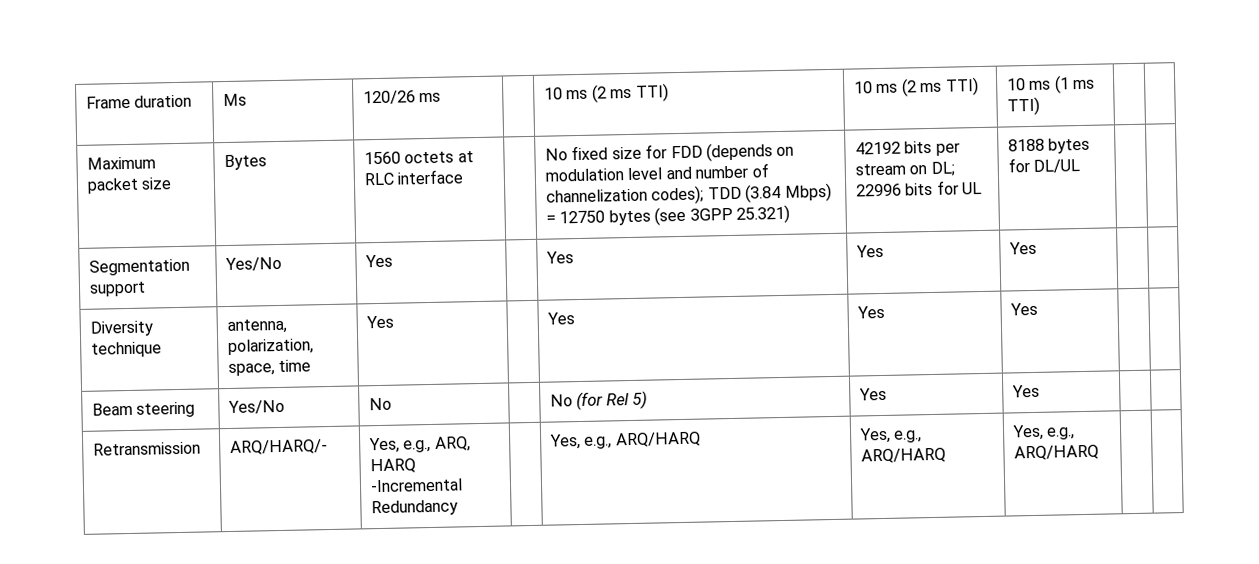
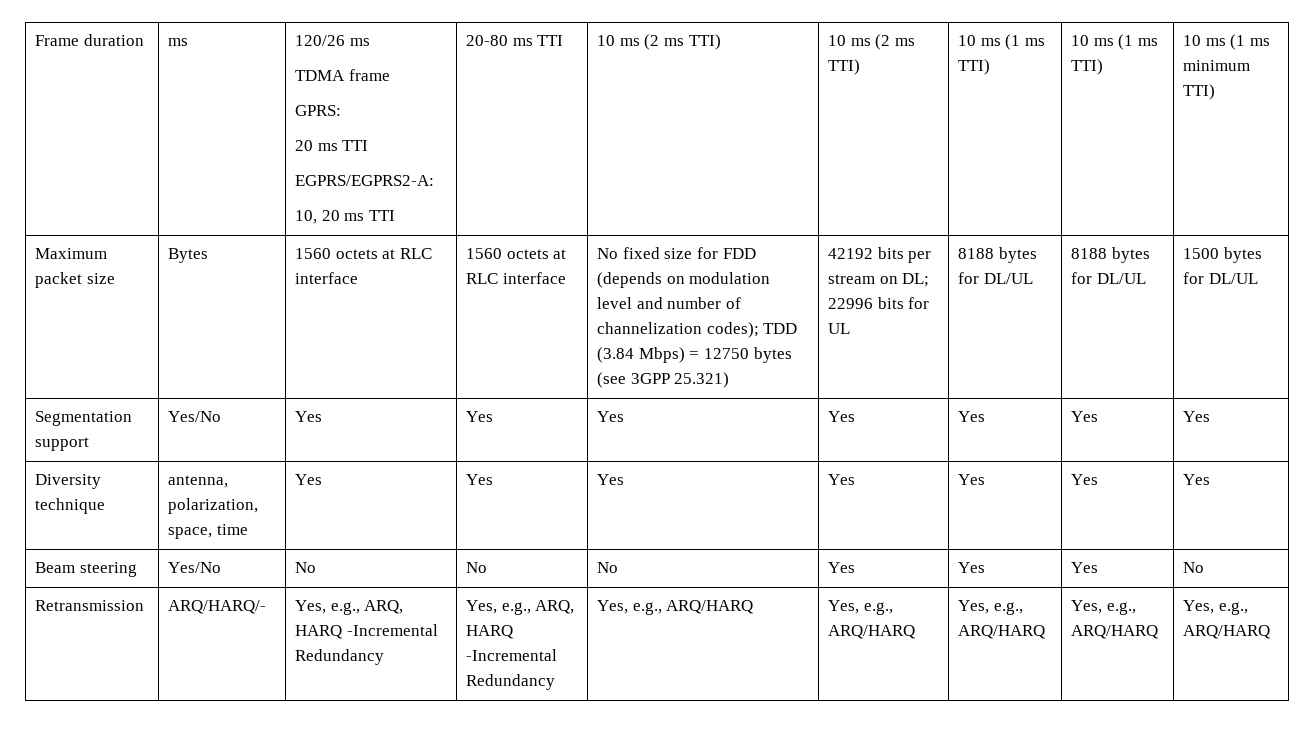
- Frame duration | Ms
+ Frame duration | ms
+ TDMA frame
+ GPRS:
+ 20 ms TTI
+ EGPRS/EGPRS2-A:
+ 10, 20 ms TTI | 20-80 ms TTI
+ 10 ms (1 ms TTI) | 10 ms (1 ms minimum TTI)
- 1560 octets at RLC interface
+ 1560 octets at RLC interface | 1560 octets at RLC interface
+ 8188 bytes for DL/UL | 1500 bytes for DL/UL
- Segmentation support | Yes/No | Yes | | Yes | Yes | Yes | |
+ Segmentation support | Yes/No | Yes | Yes | Yes | Yes | Yes | Yes | Yes
- Diversity technique | antenna, polarization, space, time | Yes | | Yes | Yes | Yes | |
+ Diversity technique | antenna, polarization, space, time | Yes | Yes | Yes | Yes | Yes | Yes | Yes
- Beam steering | Yes/No | No | | No (for Rel 5) | Yes | Yes | |
+ Beam steering | Yes/No | No | No | No | Yes | Yes | Yes | No
- Retransmission | ARQ/HARQ/- | Yes, e.g., ARQ, HARQ -Incremental Redundancy | | Yes, e.g., ARQ/HARQ | Yes, e.g., ARQ/HARQ | Yes, e.g., ARQ/HARQ | |
+ Retransmission | ARQ/HARQ/- | Yes, e.g., ARQ, HARQ -Incremental Redundancy | Yes, e.g., ARQ, HARQ -Incremental Redundancy | Yes, e.g., ARQ/HARQ | Yes, e.g., ARQ/HARQ | Yes, e.g., ARQ/HARQ | Yes, e.g., ARQ/HARQ | Yes, e.g., ARQ/HARQ

